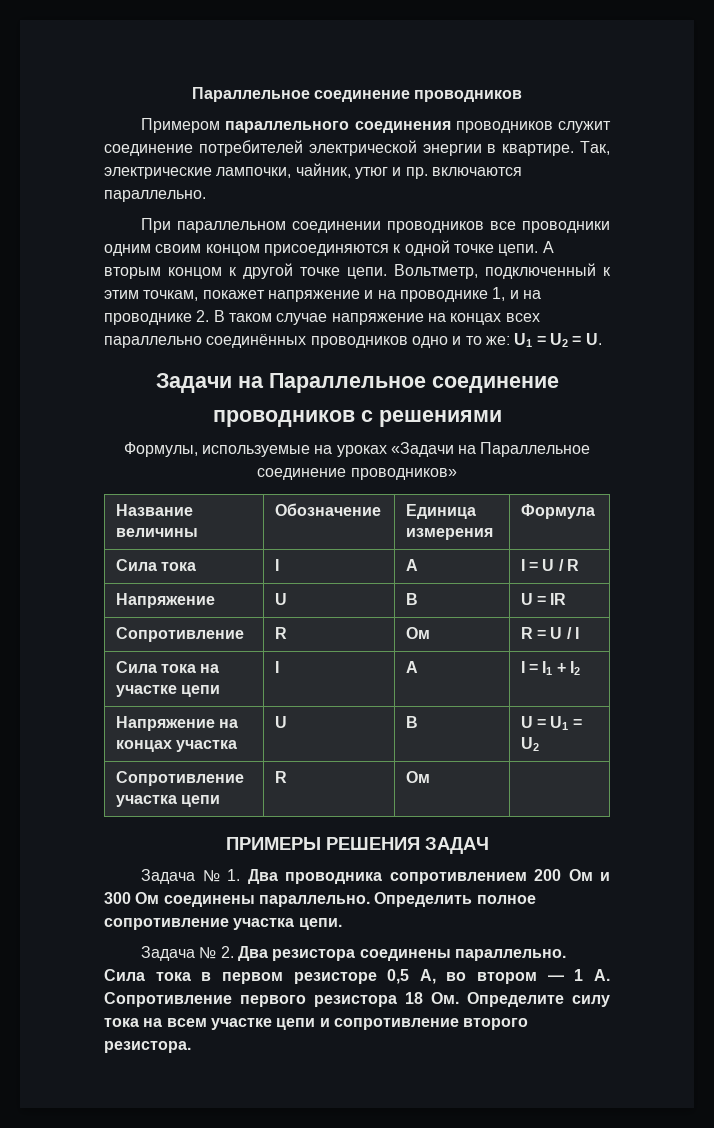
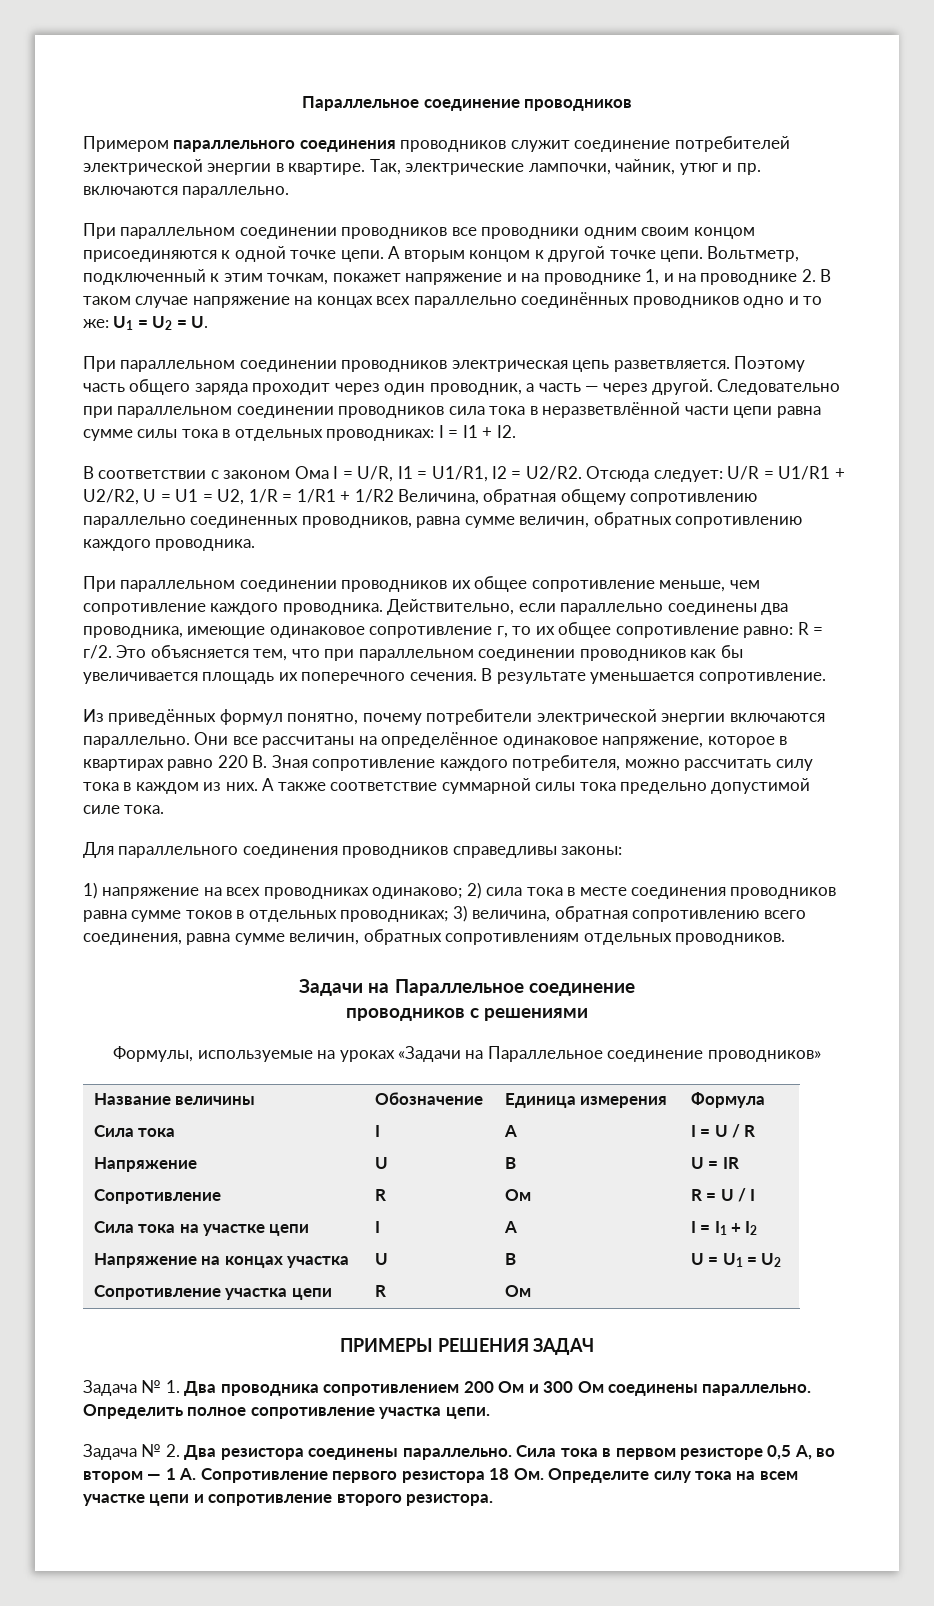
+ При параллельном соединении проводников электрическая цепь разветвляется. Поэтому часть общего заряда проходит через один проводник, а часть — через другой. Следовательно при параллельном соединении проводников сила тока в неразветвлённой части цепи равна сумме силы тока в отдельных проводниках: I = I1 + I2.
+ В соответствии с законом Ома I = U/R, I1 = U1/R1, I2 = U2/R2. Отсюда следует: U/R = U1/R1 + U2/R2, U = U1 = U2, 1/R = 1/R1 + 1/R2 Величина, обратная общему сопротивлению параллельно соединенных проводников, равна сумме величин, обратных сопротивлению каждого проводника.
+ При параллельном соединении проводников их общее сопротивление меньше, чем сопротивление каждого проводника. Действительно, если параллельно соединены два проводника, имеющие одинаковое сопротивление г, то их общее сопротивление равно: R = г/2. Это объясняется тем, что при параллельном соединении проводников как бы увеличивается площадь их поперечного сечения. В результате уменьшается сопротивление.
+ Из приведённых формул понятно, почему потребители электрической энергии включаются параллельно. Они все рассчитаны на определённое одинаковое напряжение, которое в квартирах равно 220 В. Зная сопротивление каждого потребителя, можно рассчитать силу тока в каждом из них. А также соответствие суммарной силы тока предельно допустимой силе тока.
+ Для параллельного соединения проводников справедливы законы:
+ 1) напряжение на всех проводниках одинаково; 2) сила тока в месте соединения проводников равна сумме токов в отдельных проводниках; 3) величина, обратная сопротивлению всего соединения, равна сумме величин, обратных сопротивлениям отдельных проводников.

